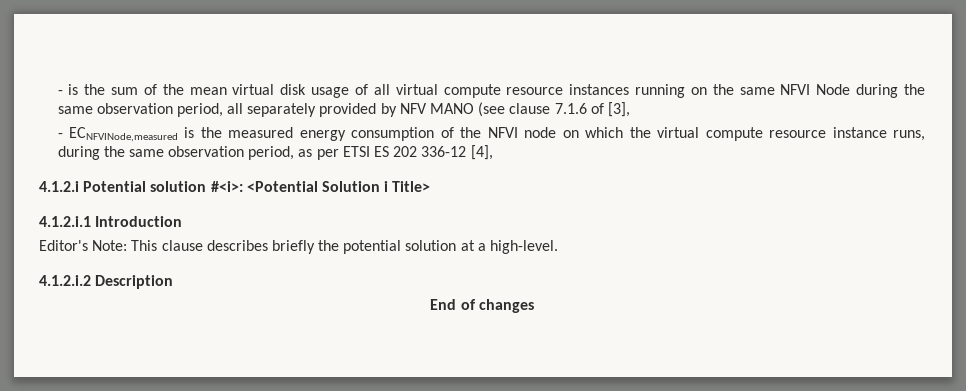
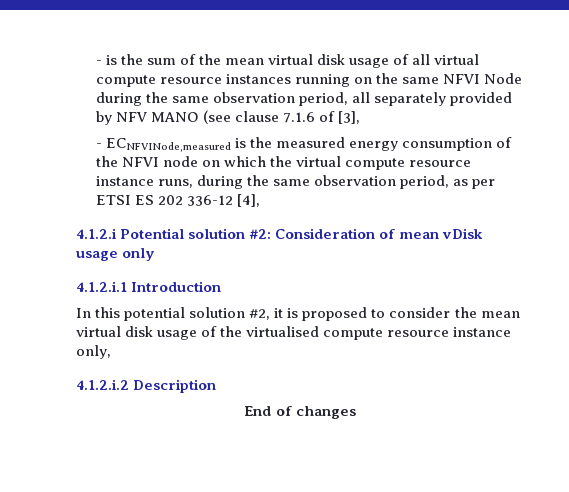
- 4.1.2.i Potential solution #<i>: <Potential Solution i Title>
+ 4.1.2.i Potential solution #2: Consideration of mean vDisk usage only
  4.1.2.i.1 Introduction
- Editor's Note: This clause describes briefly the potential solution at a high-level.
+ In this potential solution #2, it is proposed to consider the mean virtual disk usage of the virtualised compute resource instance only,

